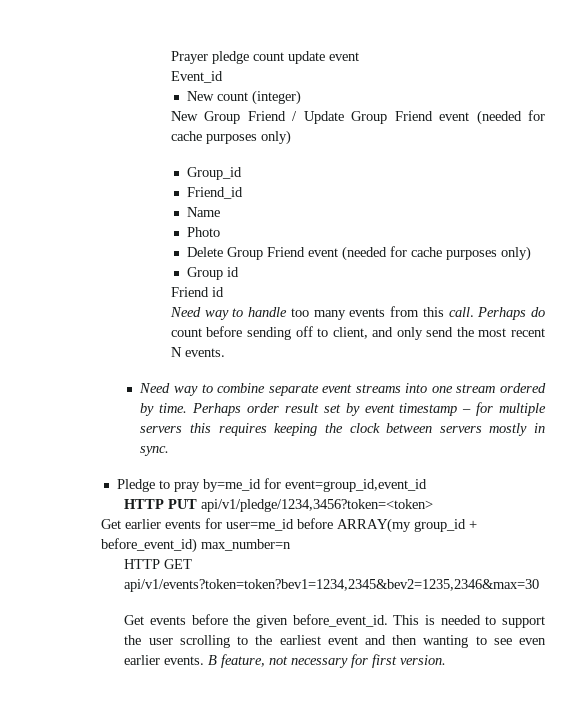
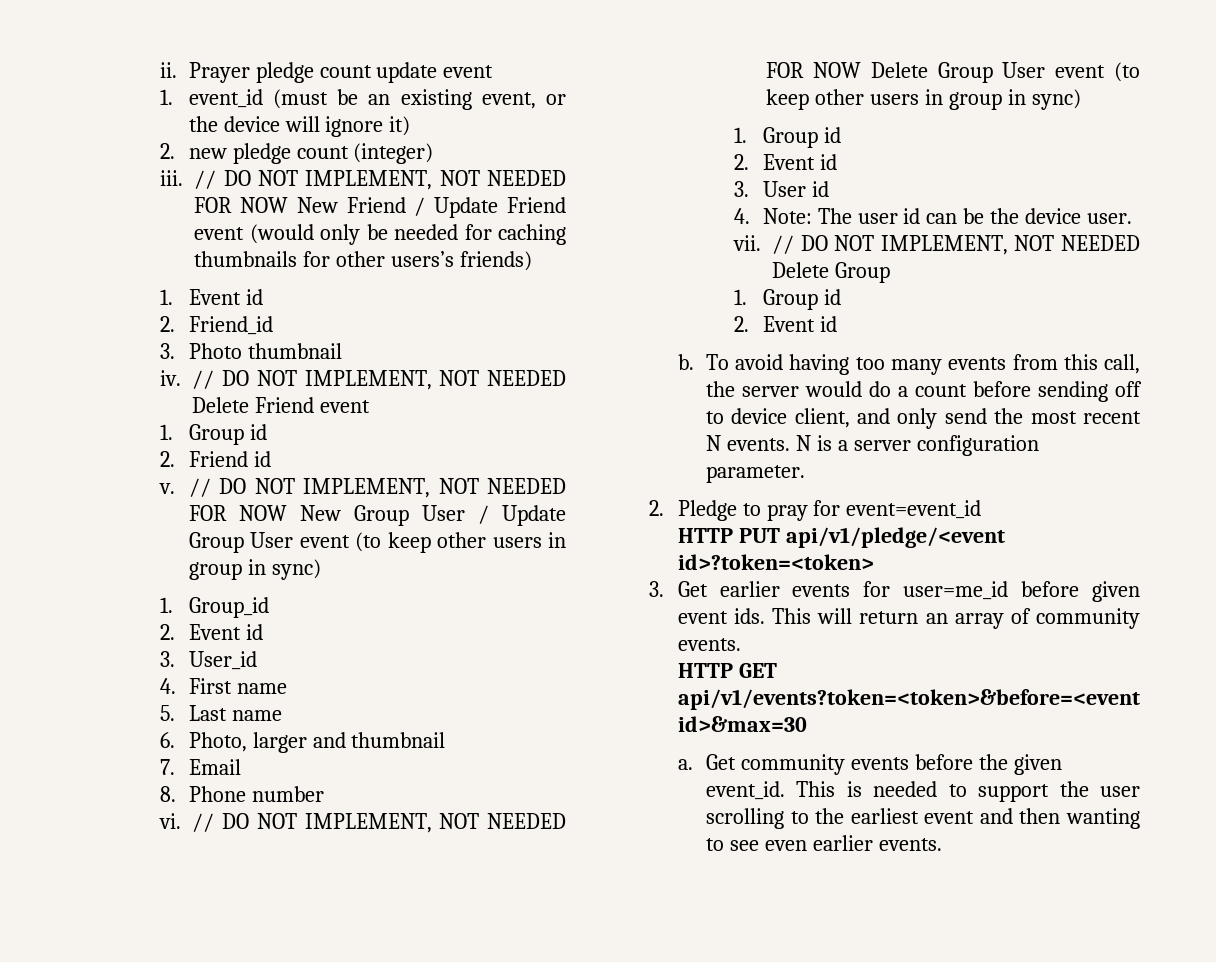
+ ii.
- Event_id
- New count (integer)
- New Group Friend / Update Group Friend event (needed for cache purposes only)
- Group_id
- Friend_id
- Name
- Photo
- Delete Group Friend event (needed for cache purposes only)
- Group id
- Friend id
+ 1. event_id (must be an existing event, or the device will ignore it)
+ 2. new pledge count (integer)
+ iii. // DO NOT IMPLEMENT, NOT NEEDED FOR NOW New Friend / Update Friend event (would only be needed for caching thumbnails for other users’s friends)
+ 1. Event id
+ 2. Friend_id
+ 3. Photo thumbnail
+ iv. // DO NOT IMPLEMENT, NOT NEEDED Delete Friend event
+ 1. Group id
+ 2. Friend id
- Need way to handle too many events from this call. Perhaps do count before sending off to client, and only send the most recent N events.
- Need way to combine separate event streams into one stream ordered by time. Perhaps order result set by event timestamp – for multiple servers this requires keeping the clock between servers mostly in sync.
- Pledge to pray by=me_id for event=group_id,event_id
+ v. // DO NOT IMPLEMENT, NOT NEEDED FOR NOW New Group User / Update Group User event (to keep other users in group in sync)
+ 1. Group_id
+ 2. Event id
+ 3. User_id
+ 4. First name
+ 5. Last name
+ 6. Photo, larger and thumbnail
+ 7. Email
+ 8. Phone number
+ vi. // DO NOT IMPLEMENT, NOT NEEDED FOR NOW Delete Group User event (to keep other users in group in sync)
+ 1. Group id
+ 2. Event id
+ 3. User id
+ 4. Note: The user id can be the device user.
+ vii. // DO NOT IMPLEMENT, NOT NEEDED Delete Group
+ 1. Group id
+ 2. Event id
+ b. To avoid having too many events from this call, the server would do a count before sending off to device client, and only send the most recent N events. N is a server configuration parameter.
+ 2. Pledge to pray for event=event_id
- HTTP PUT api/v1/pledge/1234,3456?token=<token>
- Get earlier events for user=me_id before ARRAY(my group_id + before_event_id) max_number=n
- HTTP GET api/v1/events?token=token?bev1=1234,2345&bev2=1235,2346&max=30
- Get events before the given before_event_id.
+ HTTP PUT api/v1/pledge/<event id>?token=<token>
+ 3. Get earlier events for user=me_id before given event ids. This will return an array of community events.
+ HTTP GET api/v1/events?token=<token>&before=<event id>&max=30
+ a. Get community events before the given event_id.
- B feature, not necessary for first version.

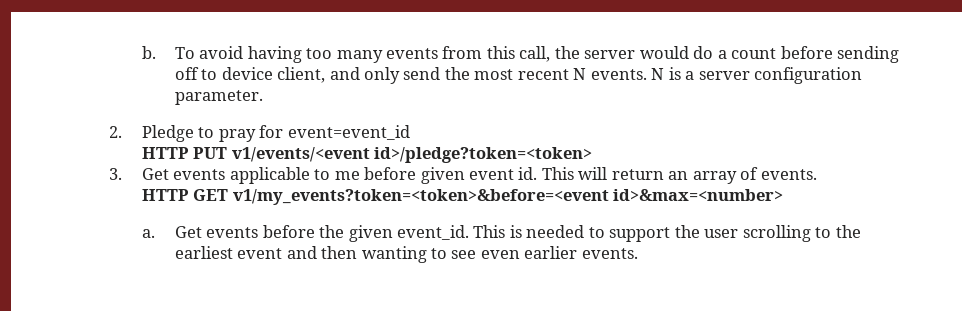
- ii. Prayer pledge count update event
- 1. event_id (must be an existing event, or the device will ignore it)
- 2. new pledge count (integer)
- iii. // DO NOT IMPLEMENT, NOT NEEDED FOR NOW New Friend / Update Friend event (would only be needed for caching thumbnails for other users’s friends)
- 1. Event id
- 2. Friend_id
- 3. Photo thumbnail
- iv. // DO NOT IMPLEMENT, NOT NEEDED Delete Friend event
- 1. Group id
- 2. Friend id
- v. // DO NOT IMPLEMENT, NOT NEEDED FOR NOW New Group User / Update Group User event (to keep other users in group in sync)
- 1. Group_id
- 2. Event id
- 3. User_id
- 4. First name
- 5. Last name
- 6. Photo, larger and thumbnail
- 7. Email
- 8. Phone number
- vi. // DO NOT IMPLEMENT, NOT NEEDED FOR NOW Delete Group User event (to keep other users in group in sync)
- 1. Group id
- 2. Event id
- 3. User id
- 4. Note: The user id can be the device user.
- vii. // DO NOT IMPLEMENT, NOT NEEDED Delete Group
- 1. Group id
- 2. Event id
- HTTP PUT api/v1/pledge/<event id>?token=<token>
+ HTTP PUT v1/events/<event id>/pledge?token=<token>
- 3. Get earlier events for user=me_id before given event ids.
+ 3. Get events applicable to me before given event id.
- This will return an array of community events.
+ This will return an array of events.
- HTTP GET api/v1/events?token=<token>&before=<event id>&max=30
+ HTTP GET v1/my_events?token=<token>&before=<event id>&max=<number>
- Get community events before the given event_id.
+ Get events before the given event_id.

